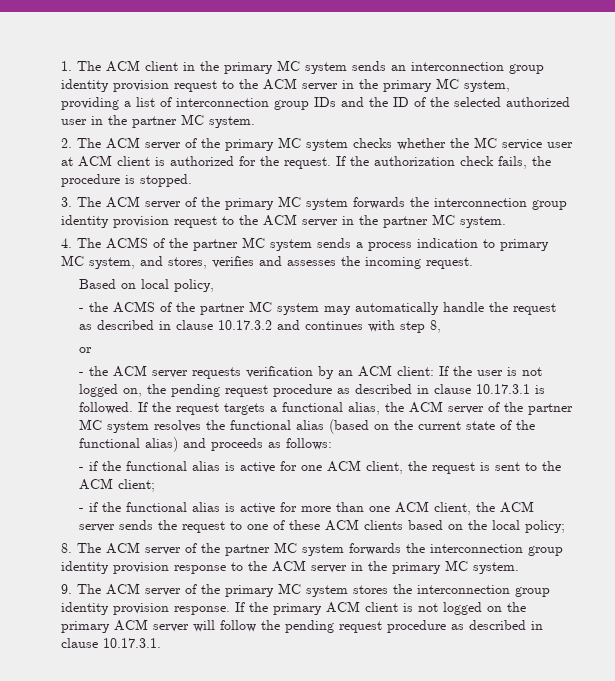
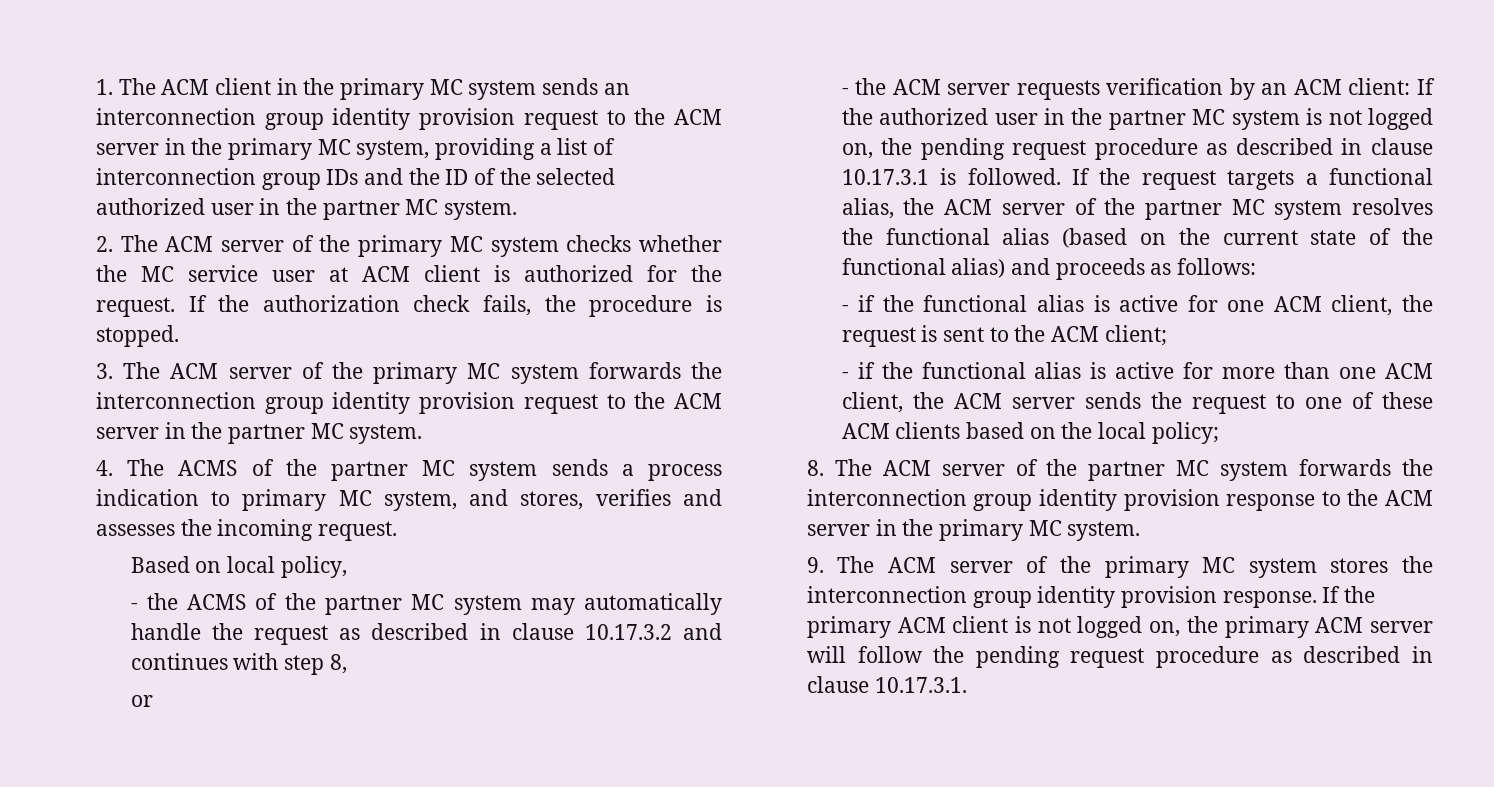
- - the ACM server requests verification by an ACM client: If the user is not logged on, the pending request procedure as described in clause 10.17.3.1 is followed.
+ - the ACM server requests verification by an ACM client: If the authorized user in the partner MC system is not logged on, the pending request procedure as described in clause 10.17.3.1 is followed.
- If the primary ACM client is not logged on the primary ACM server will follow the pending request procedure as described in clause 10.17.3.1.
+ If the primary ACM client is not logged on, the primary ACM server will follow the pending request procedure as described in clause 10.17.3.1.

